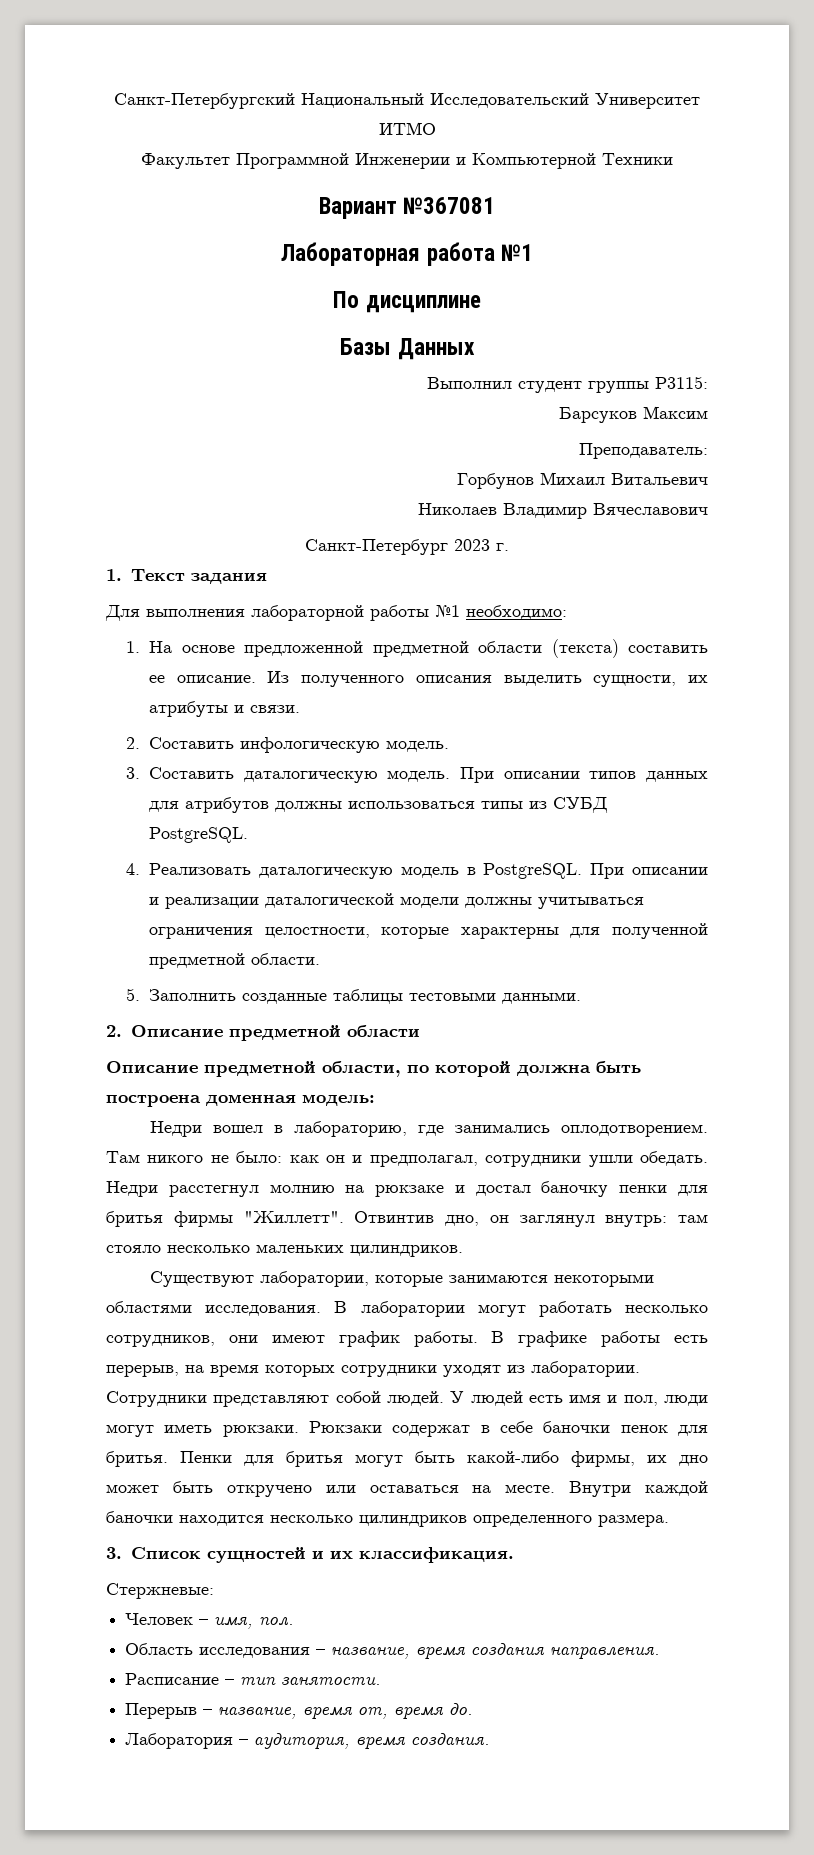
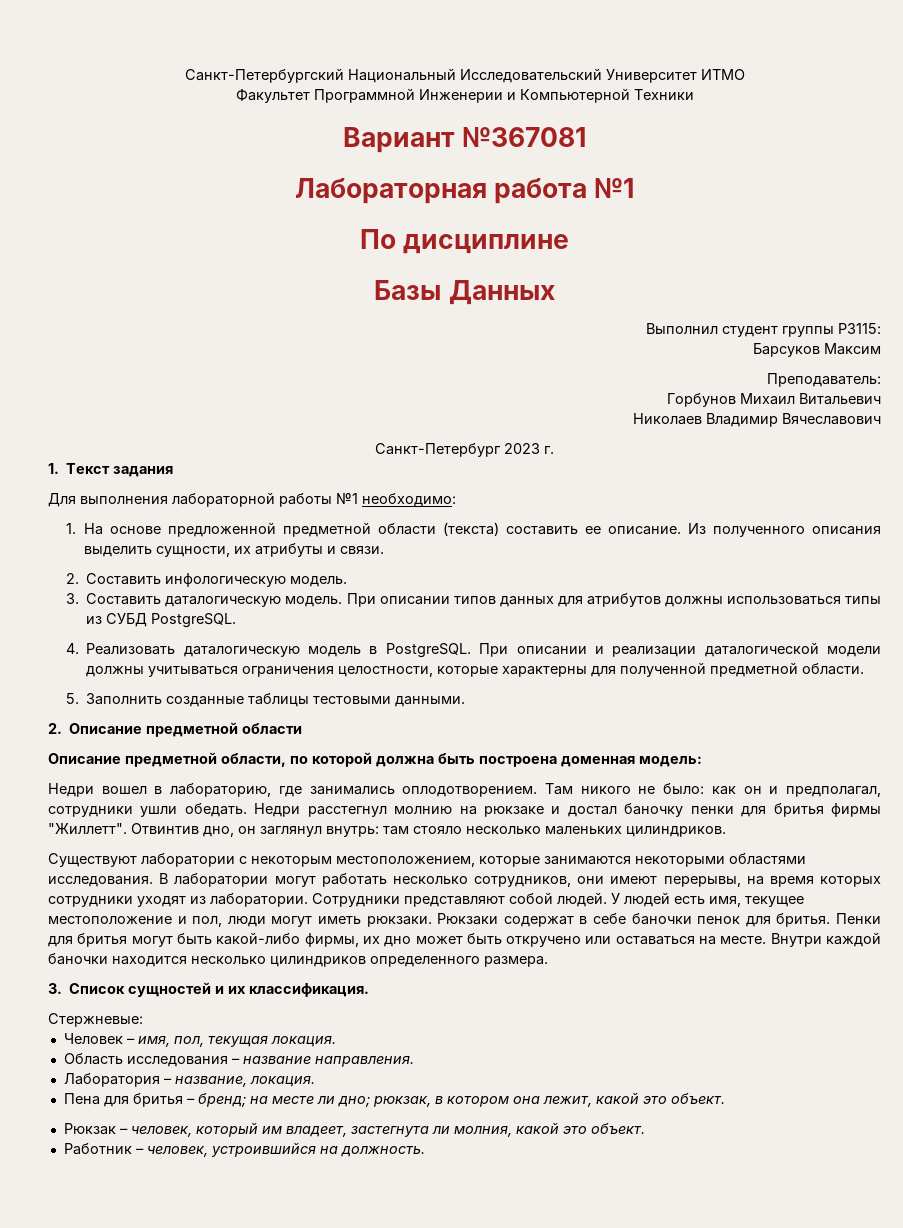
- Существуют лаборатории, которые занимаются некоторыми областями исследования.
+ Существуют лаборатории с некоторым местоположением, которые занимаются некоторыми областями исследования.
- В лаборатории могут работать несколько сотрудников, они имеют график работы. В графике работы есть перерыв, на время которых сотрудники уходят из лаборатории.
+ В лаборатории могут работать несколько сотрудников, они имеют перерывы, на время которых сотрудники уходят из лаборатории.
- У людей есть имя и пол, люди могут иметь рюкзаки.
+ У людей есть имя, текущее местоположение и пол, люди могут иметь рюкзаки.
- Человек – имя, пол.
+ Человек – имя, пол, текущая локация.
- Область исследования – название, время создания направления.
- Расписание – тип занятости.
- Перерыв – название, время от, время до.
- Лаборатория – аудитория, время создания.
+ Область исследования – название направления.
+ Лаборатория – название, локация.
+ Пена для бритья – бренд; на месте ли дно; рюкзак, в котором она лежит, какой это объект.
+ Рюкзак – человек, который им владеет, застегнута ли молния, какой это объект.
+ Работник – человек, устроившийся на должность.

